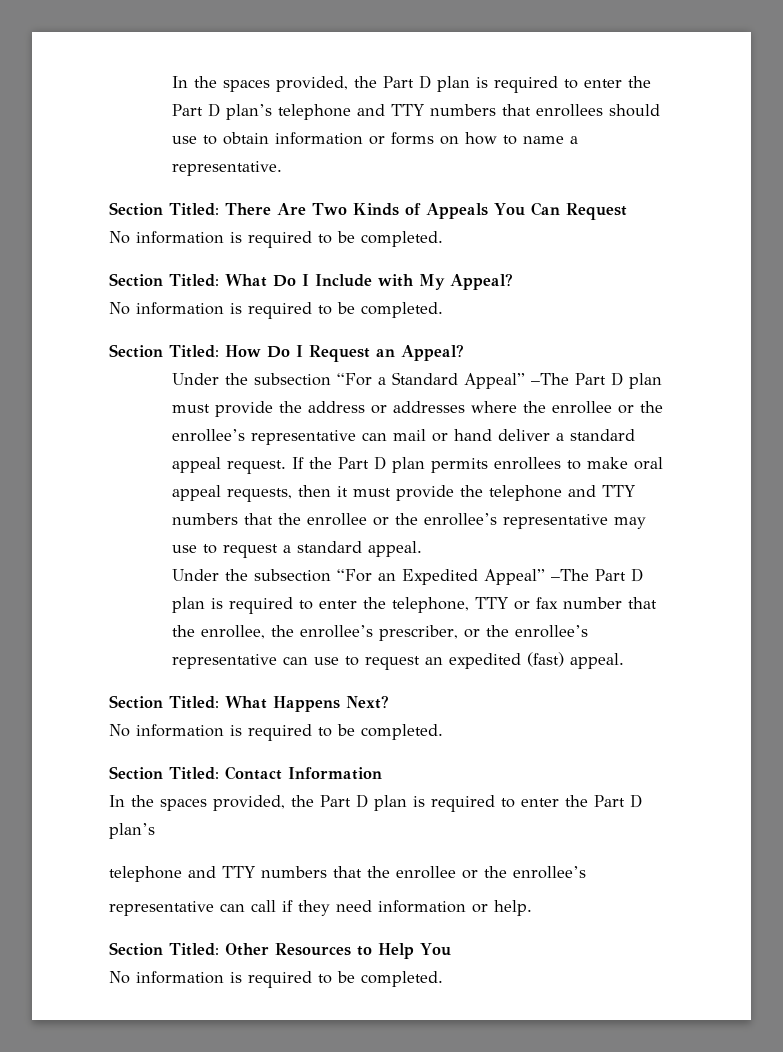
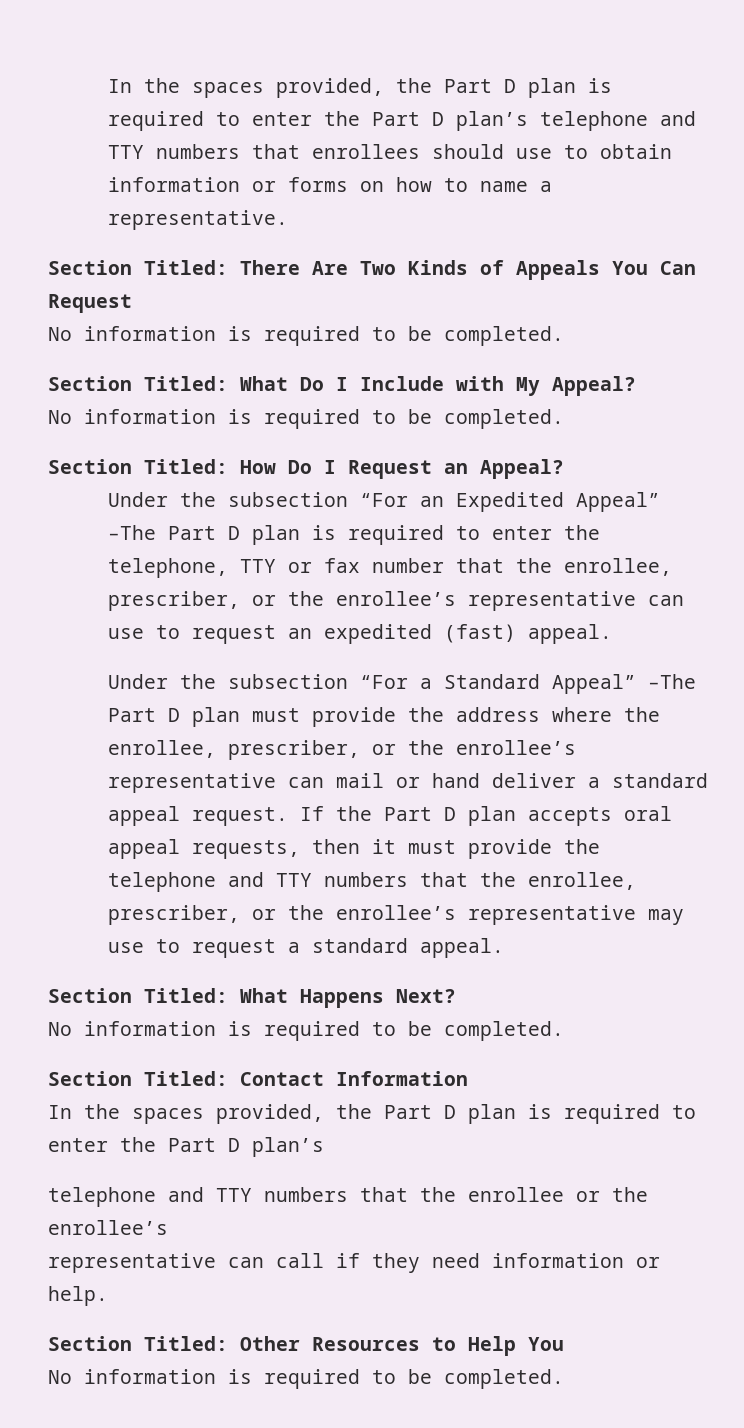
- Under the subsection “For a Standard Appeal” –The Part D plan must provide the address or addresses where the enrollee or the enrollee’s representative can mail or hand deliver a standard appeal request. If the Part D plan permits enrollees to make oral appeal requests, then it must provide the telephone and TTY numbers that the enrollee or the enrollee’s representative may use to request a standard appeal.
- Under the subsection “For an Expedited Appeal” –The Part D plan is required to enter the telephone, TTY or fax number that the enrollee, the enrollee’s prescriber, or the enrollee’s representative can use to request an expedited (fast) appeal.
+ Under the subsection “For an Expedited Appeal” –The Part D plan is required to enter the telephone, TTY or fax number that the enrollee, prescriber, or the enrollee’s representative can use to request an expedited (fast) appeal.
+ Under the subsection “For a Standard Appeal” –The Part D plan must provide the address where the enrollee, prescriber, or the enrollee’s representative can mail or hand deliver a standard appeal request. If the Part D plan accepts oral appeal requests, then it must provide the telephone and TTY numbers that the enrollee, prescriber, or the enrollee’s representative may use to request a standard appeal.

